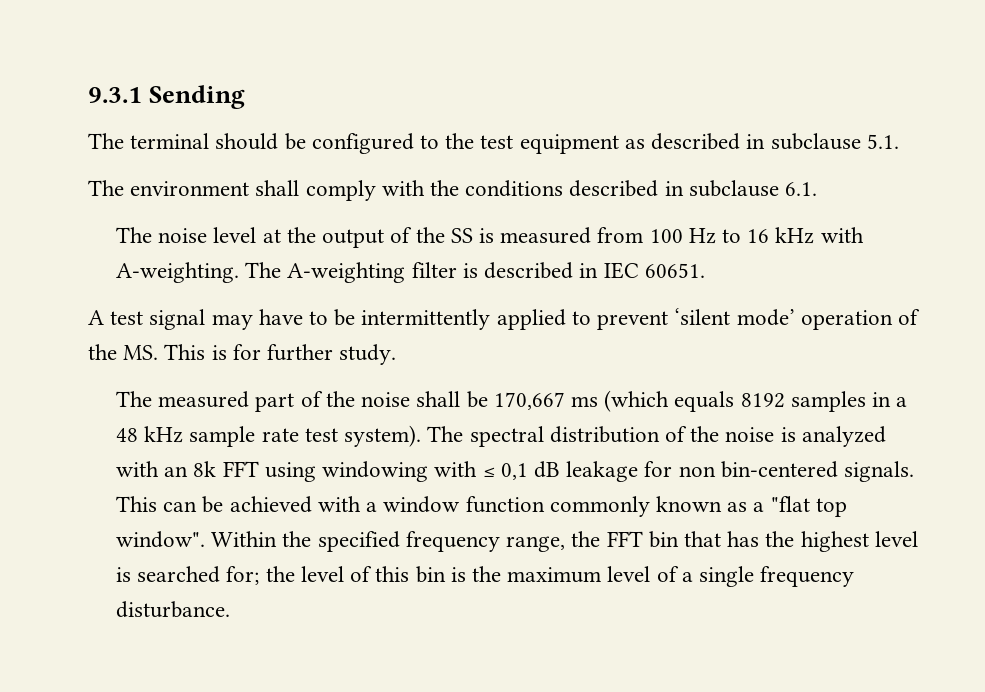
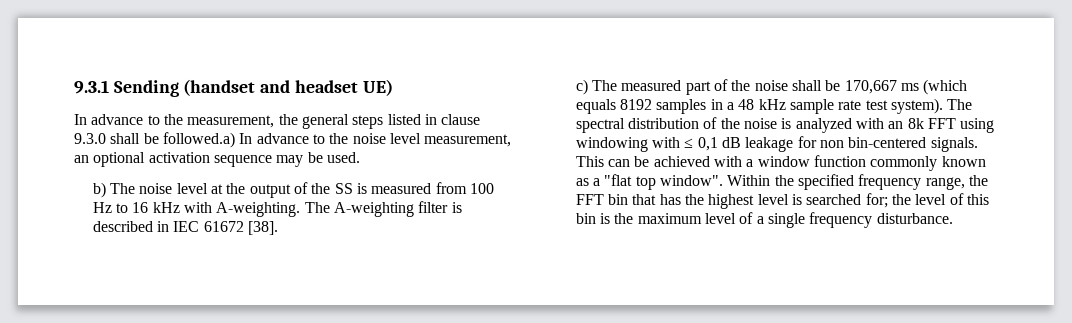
- 9.3.1 Sending
- The terminal should be configured to the test equipment as described in subclause 5.1.
- The environment shall comply with the conditions described in subclause 6.1.
- The noise level at the output of the SS is measured from 100 Hz to 16 kHz with A-weighting.
+ 9.3.1 Sending (handset and headset UE)
+ In advance to the measurement, the general steps listed in clause 9.3.0 shall be followed.a) In advance to the noise level measurement, an optional activation sequence may be used.
+ b) The noise level at the output of the SS is measured from 100 Hz to 16 kHz with A-weighting.
- The A-weighting filter is described in IEC 60651.
- A test signal may have to be intermittently applied to prevent ‘silent mode’ operation of the MS. This is for further study.
- The measured part of the noise shall be 170,667 ms (which equals 8192 samples in a 48 kHz sample rate test system).
+ The A-weighting filter is described in IEC 61672 [38].
+ c) The measured part of the noise shall be 170,667 ms (which equals 8192 samples in a 48 kHz sample rate test system).

